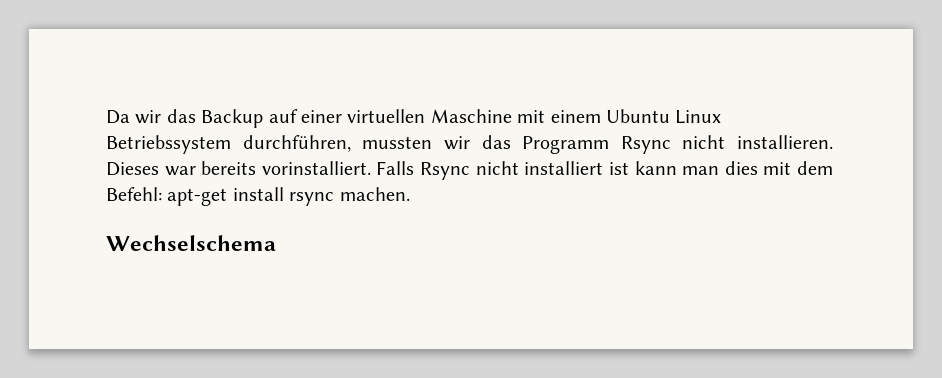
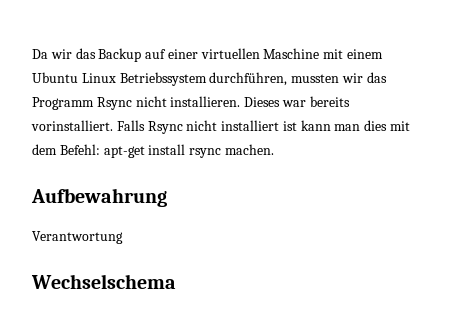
+ Aufbewahrung
+ Verantwortung

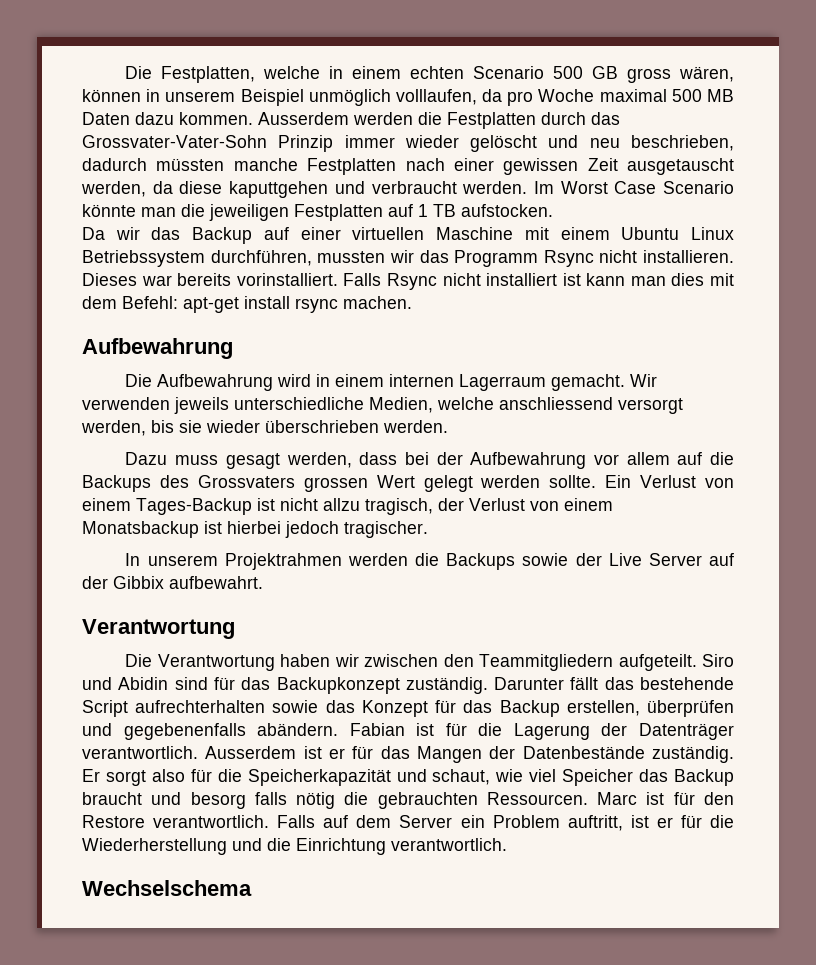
+ Die Festplatten, welche in einem echten Scenario 500 GB gross wären, können in unserem Beispiel unmöglich volllaufen, da pro Woche maximal 500 MB Daten dazu kommen. Ausserdem werden die Festplatten durch das Grossvater-Vater-Sohn Prinzip immer wieder gelöscht und neu beschrieben, dadurch müssten manche Festplatten nach einer gewissen Zeit ausgetauscht werden, da diese kaputtgehen und verbraucht werden. Im Worst Case Scenario könnte man die jeweiligen Festplatten auf 1 TB aufstocken.
+ Die Aufbewahrung wird in einem internen Lagerraum gemacht. Wir verwenden jeweils unterschiedliche Medien, welche anschliessend versorgt werden, bis sie wieder überschrieben werden.
+ Dazu muss gesagt werden, dass bei der Aufbewahrung vor allem auf die Backups des Grossvaters grossen Wert gelegt werden sollte. Ein Verlust von einem Tages-Backup ist nicht allzu tragisch, der Verlust von einem Monatsbackup ist hierbei jedoch tragischer.
+ In unserem Projektrahmen werden die Backups sowie der Live Server auf der Gibbix aufbewahrt.
  Verantwortung
+ Die Verantwortung haben wir zwischen den Teammitgliedern aufgeteilt. Siro und Abidin sind für das Backupkonzept zuständig. Darunter fällt das bestehende Script aufrechterhalten sowie das Konzept für das Backup erstellen, überprüfen und gegebenenfalls abändern. Fabian ist für die Lagerung der Datenträger verantwortlich. Ausserdem ist er für das Mangen der Datenbestände zuständig. Er sorgt also für die Speicherkapazität und schaut, wie viel Speicher das Backup braucht und besorg falls nötig die gebrauchten Ressourcen. Marc ist für den Restore verantwortlich. Falls auf dem Server ein Problem auftritt, ist er für die Wiederherstellung und die Einrichtung verantwortlich.

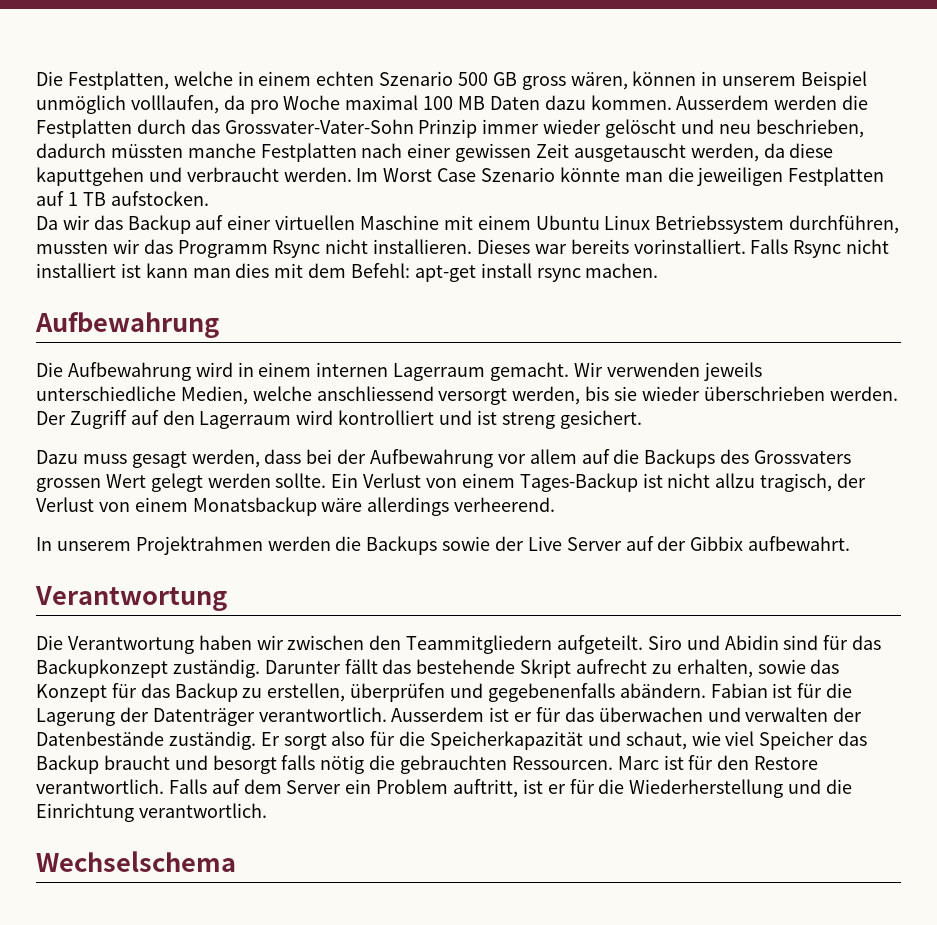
- Die Festplatten, welche in einem echten Scenario 500 GB gross wären, können in unserem Beispiel unmöglich volllaufen, da pro Woche maximal 500 MB Daten dazu kommen.
+ Die Festplatten, welche in einem echten Szenario 500 GB gross wären, können in unserem Beispiel unmöglich volllaufen, da pro Woche maximal 100 MB Daten dazu kommen.
- Im Worst Case Scenario könnte man die jeweiligen Festplatten auf 1 TB aufstocken.
+ Im Worst Case Szenario könnte man die jeweiligen Festplatten auf 1 TB aufstocken.
+ Der Zugriff auf den Lagerraum wird kontrolliert und ist streng gesichert.
- Ein Verlust von einem Tages-Backup ist nicht allzu tragisch, der Verlust von einem Monatsbackup ist hierbei jedoch tragischer.
+ Ein Verlust von einem Tages-Backup ist nicht allzu tragisch, der Verlust von einem Monatsbackup wäre allerdings verheerend.
- Darunter fällt das bestehende Script aufrechterhalten sowie das Konzept für das Backup erstellen, überprüfen und gegebenenfalls abändern.
+ Darunter fällt das bestehende Skript aufrecht zu erhalten, sowie das Konzept für das Backup zu erstellen, überprüfen und gegebenenfalls abändern.
- Ausserdem ist er für das Mangen der Datenbestände zuständig.
+ Ausserdem ist er für das überwachen und verwalten der Datenbestände zuständig.
- Er sorgt also für die Speicherkapazität und schaut, wie viel Speicher das Backup braucht und besorg falls nötig die gebrauchten Ressourcen.
+ Er sorgt also für die Speicherkapazität und schaut, wie viel Speicher das Backup braucht und besorgt falls nötig die gebrauchten Ressourcen.

